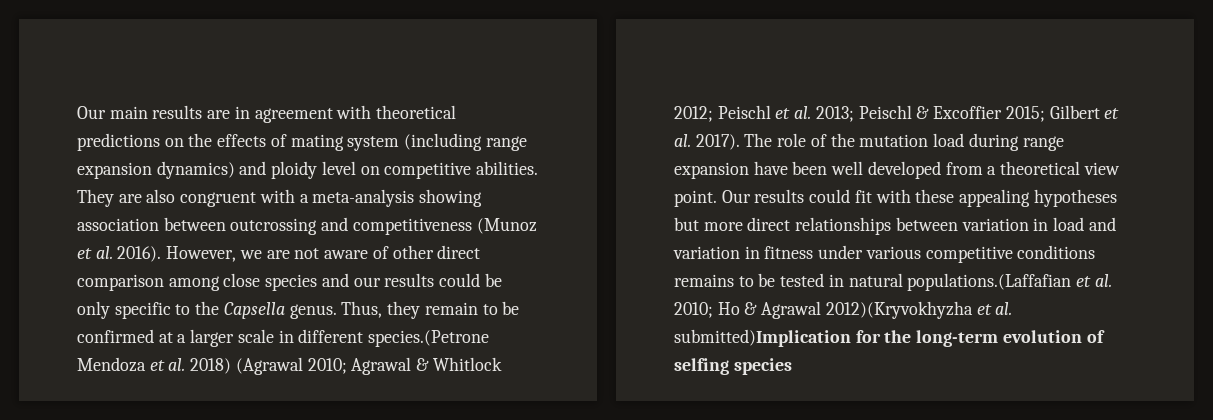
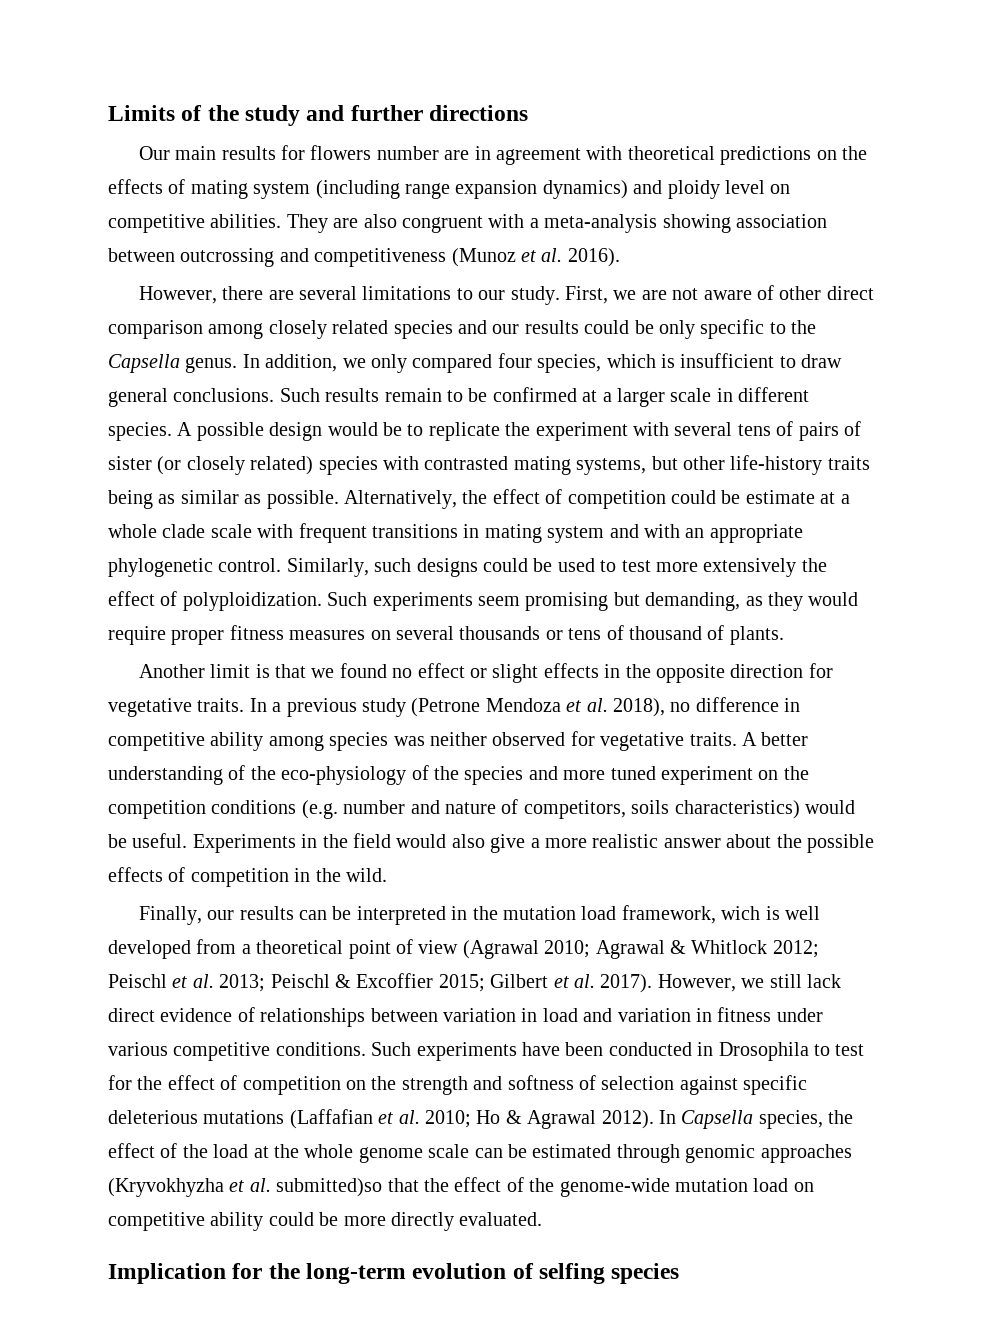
- Our main results are in agreement with theoretical predictions on the effects of mating system (including range expansion dynamics) and ploidy level on competitive abilities.
+ Limits of the study and further directions
+ Our main results for flowers number are in agreement with theoretical predictions on the effects of mating system (including range expansion dynamics) and ploidy level on competitive abilities.
- They are also congruent with a meta-analysis showing association between outcrossing and competitiveness (Munoz et al. 2016). However, we are not aware of other direct comparison among close species and our results could be only specific to the Capsella genus.
+ They are also congruent with a meta-analysis showing association between outcrossing and competitiveness (Munoz et al. 2016).
+ However, there are several limitations to our study. First, we are not aware of other direct comparison among closely related species and our results could be only specific to the Capsella genus.
- Thus, they remain to be confirmed at a larger scale in different species.(Petrone Mendoza et al. 2018) (Agrawal 2010; Agrawal & Whitlock 2012; Peischl et al. 2013; Peischl & Excoffier 2015; Gilbert et al. 2017).
+ In addition, we only compared four species, which is insufficient to draw general conclusions. Such results remain to be confirmed at a larger scale in different species. A possible design would be to replicate the experiment with several tens of pairs of sister (or closely related) species with contrasted mating systems, but other life-history traits being as similar as possible. Alternatively, the effect of competition could be estimate at a whole clade scale with frequent transitions in mating system and with an appropriate phylogenetic control. Similarly, such designs could be used to test more extensively the effect of polyploidization. Such experiments seem promising but demanding, as they would require proper fitness measures on several thousands or tens of thousand of plants.
+ Another limit is that we found no effect or slight effects in the opposite direction for vegetative traits. In a previous study (Petrone Mendoza et al. 2018), no difference in competitive ability among species was neither observed for vegetative traits. A better understanding of the eco-physiology of the species and more tuned experiment on the competition conditions (e.g. number and nature of competitors, soils characteristics) would be useful. Experiments in the field would also give a more realistic answer about the possible effects of competition in the wild.
+ Finally, our results can be interpreted in the mutation load framework, wich is well developed from a theoretical point of view (Agrawal 2010; Agrawal & Whitlock 2012; Peischl et al. 2013; Peischl & Excoffier 2015; Gilbert et al. 2017).
- The role of the mutation load during range expansion have been well developed from a theoretical view point. Our results could fit with these appealing hypotheses but more direct relationships between variation in load and variation in fitness under various competitive conditions remains to be tested in natural populations.(Laffafian et al. 2010; Ho & Agrawal 2012)(Kryvokhyzha et al. submitted)Implication for the long-term evolution of selfing species
+ However, we still lack direct evidence of relationships between variation in load and variation in fitness under various competitive conditions. Such experiments have been conducted in Drosophila to test for the effect of competition on the strength and softness of selection against specific deleterious mutations (Laffafian et al. 2010; Ho & Agrawal 2012). In Capsella species, the effect of the load at the whole genome scale can be estimated through genomic approaches (Kryvokhyzha et al. submitted)so that the effect of the genome-wide mutation load on competitive ability could be more directly evaluated.
+ Implication for the long-term evolution of selfing species

